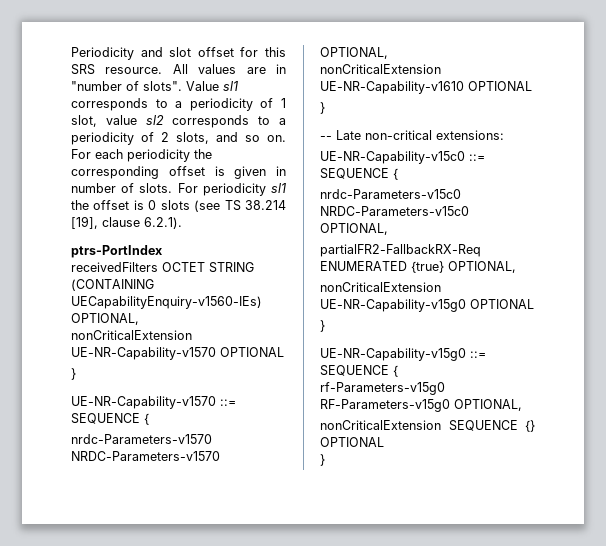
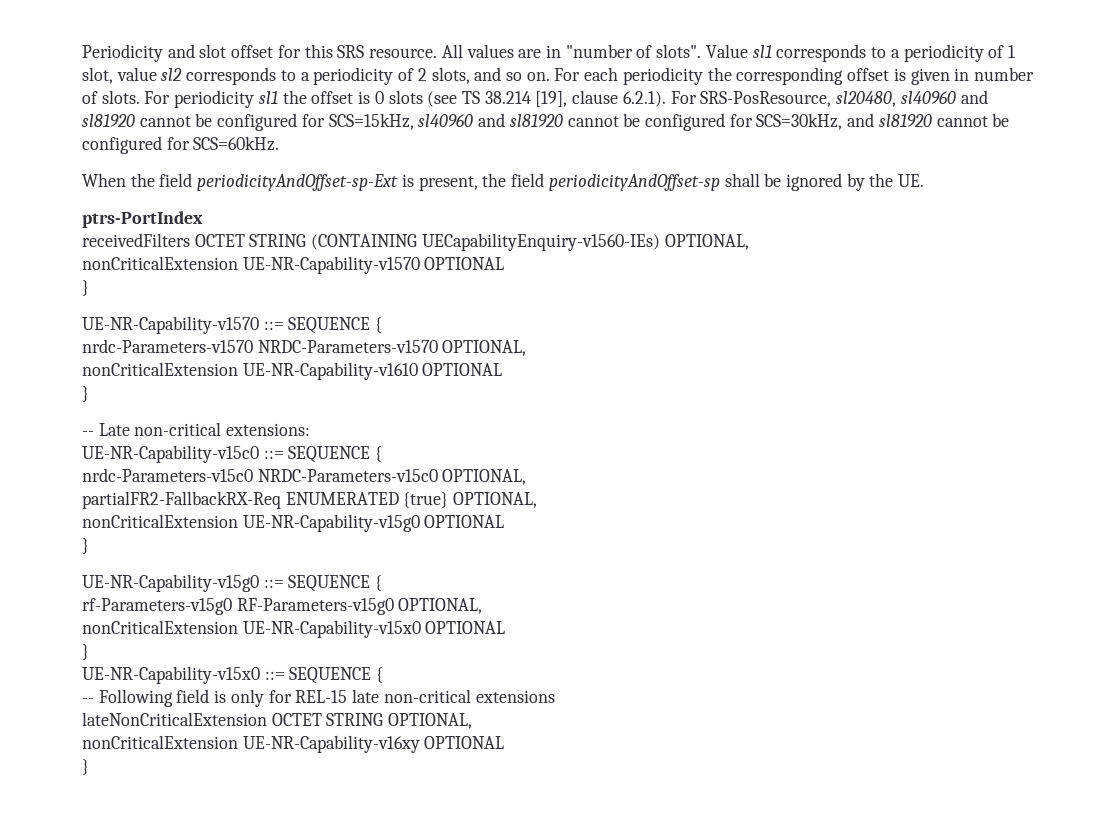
- For periodicity sl1 the offset is 0 slots (see TS 38.214 [19], clause 6.2.1).
+ For periodicity sl1 the offset is 0 slots (see TS 38.214 [19], clause 6.2.1). For SRS-PosResource, sl20480, sl40960 and sl81920 cannot be configured for SCS=15kHz, sl40960 and sl81920 cannot be configured for SCS=30kHz, and sl81920 cannot be configured for SCS=60kHz.
+ When the field periodicityAndOffset-sp-Ext is present, the field periodicityAndOffset-sp shall be ignored by the UE.
- nonCriticalExtension SEQUENCE {} OPTIONAL
+ nonCriticalExtension UE-NR-Capability-v15x0 OPTIONAL
+ }
+ UE-NR-Capability-v15x0 ::= SEQUENCE {
+ -- Following field is only for REL-15 late non-critical extensions
+ lateNonCriticalExtension OCTET STRING OPTIONAL,
+ nonCriticalExtension UE-NR-Capability-v16xy OPTIONAL

